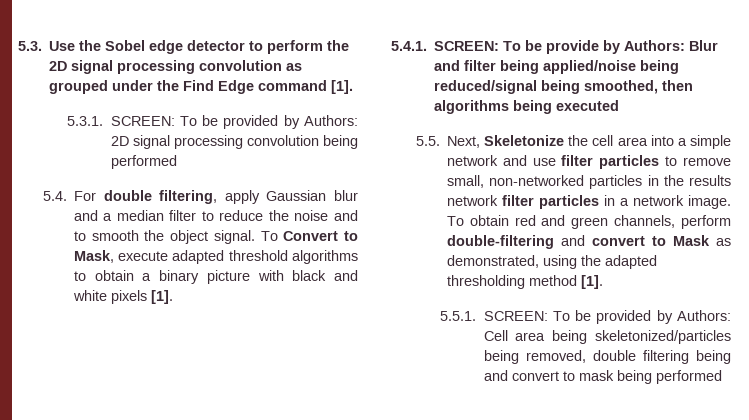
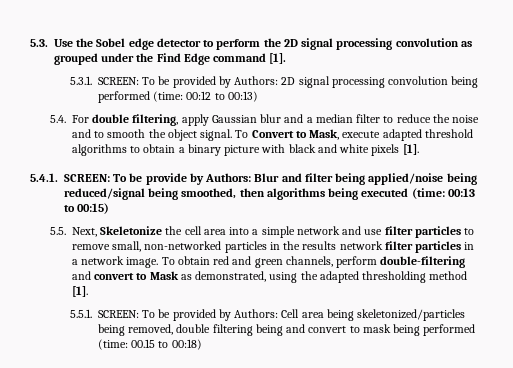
- 5.3.1. SCREEN: To be provided by Authors: 2D signal processing convolution being performed
+ 5.3.1. SCREEN: To be provided by Authors: 2D signal processing convolution being performed (time: 00:12 to 00:13)
- 5.4.1. SCREEN: To be provide by Authors: Blur and filter being applied/noise being reduced/signal being smoothed, then algorithms being executed
+ 5.4.1. SCREEN: To be provide by Authors: Blur and filter being applied/noise being reduced/signal being smoothed, then algorithms being executed (time: 00:13 to 00:15)
- 5.5.1. SCREEN: To be provided by Authors: Cell area being skeletonized/particles being removed, double filtering being and convert to mask being performed
+ 5.5.1. SCREEN: To be provided by Authors: Cell area being skeletonized/particles being removed, double filtering being and convert to mask being performed (time: 00.15 to 00:18)

